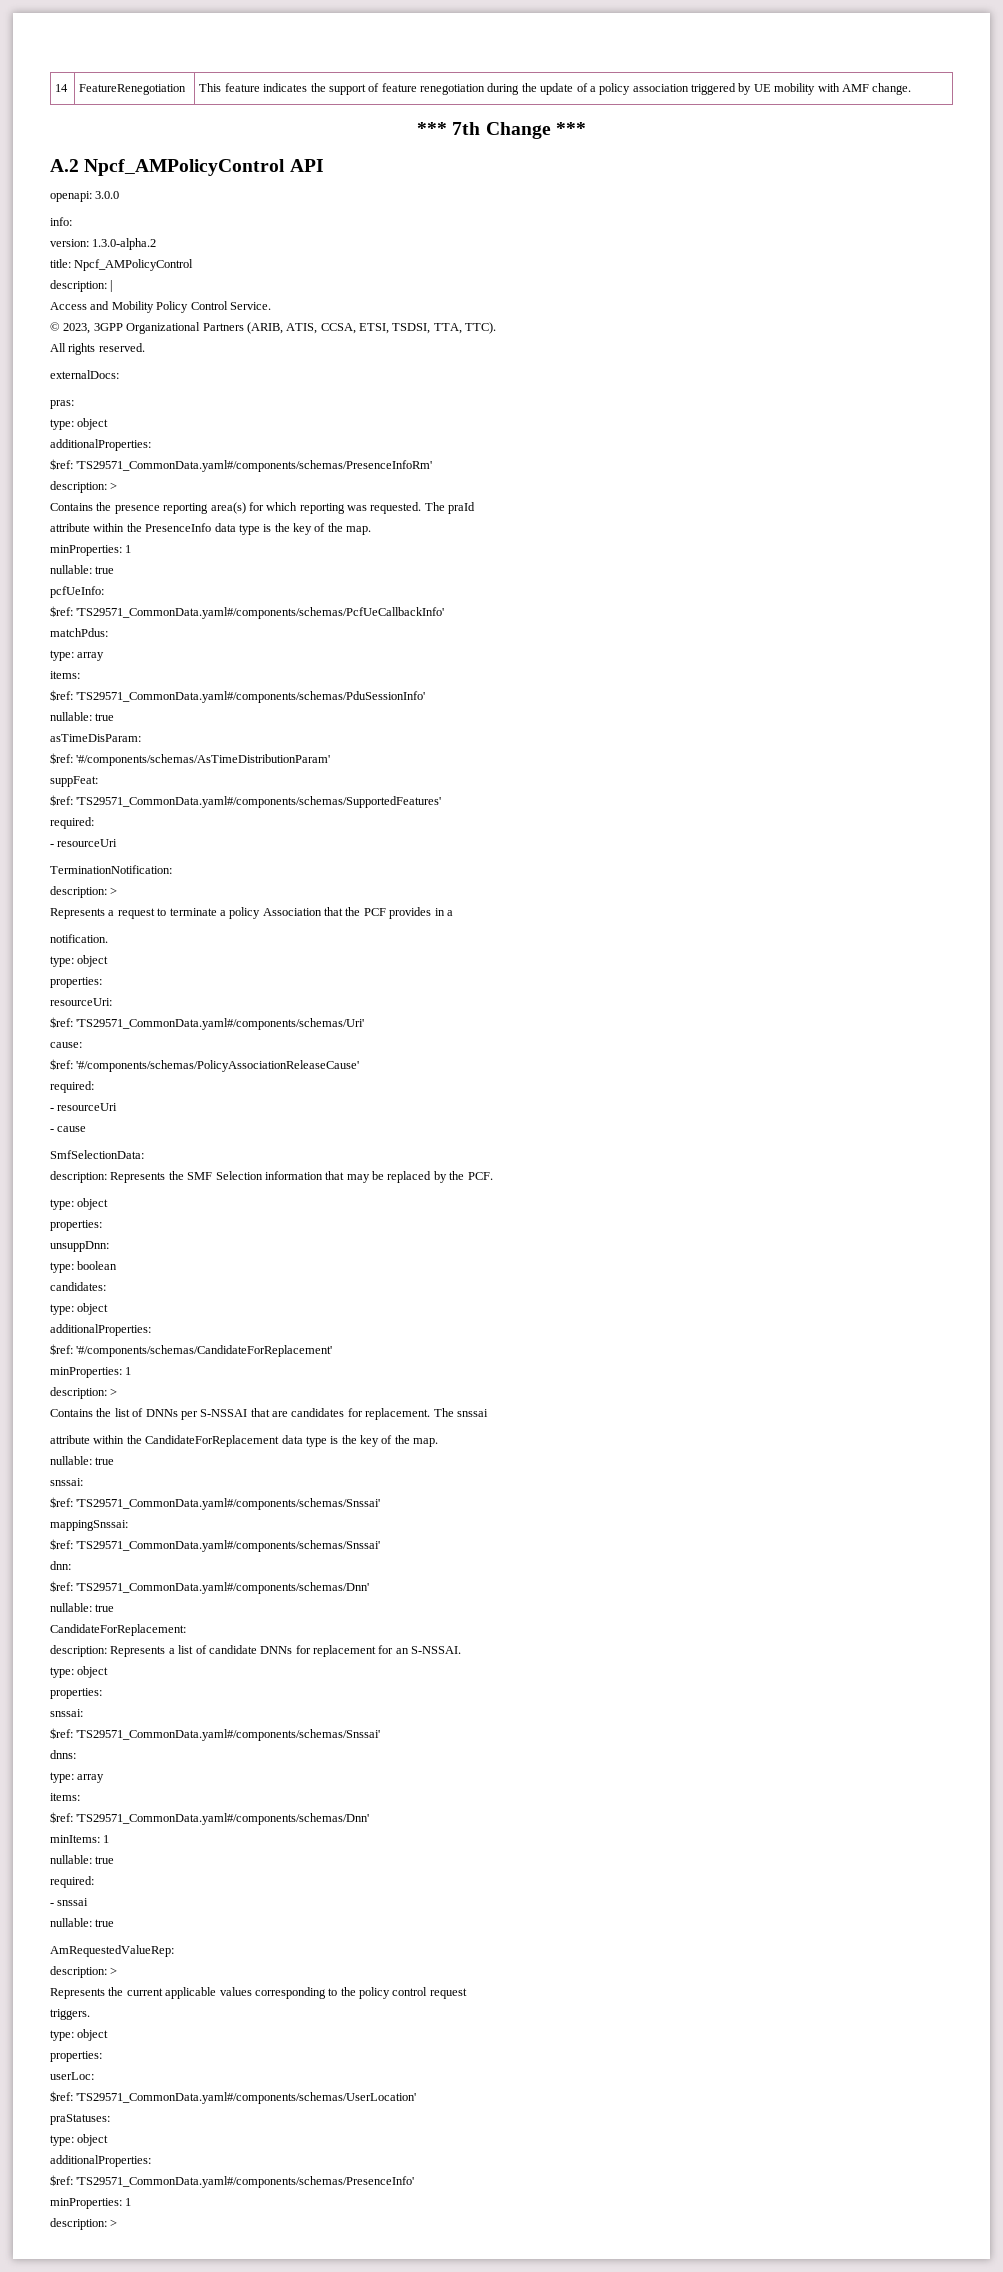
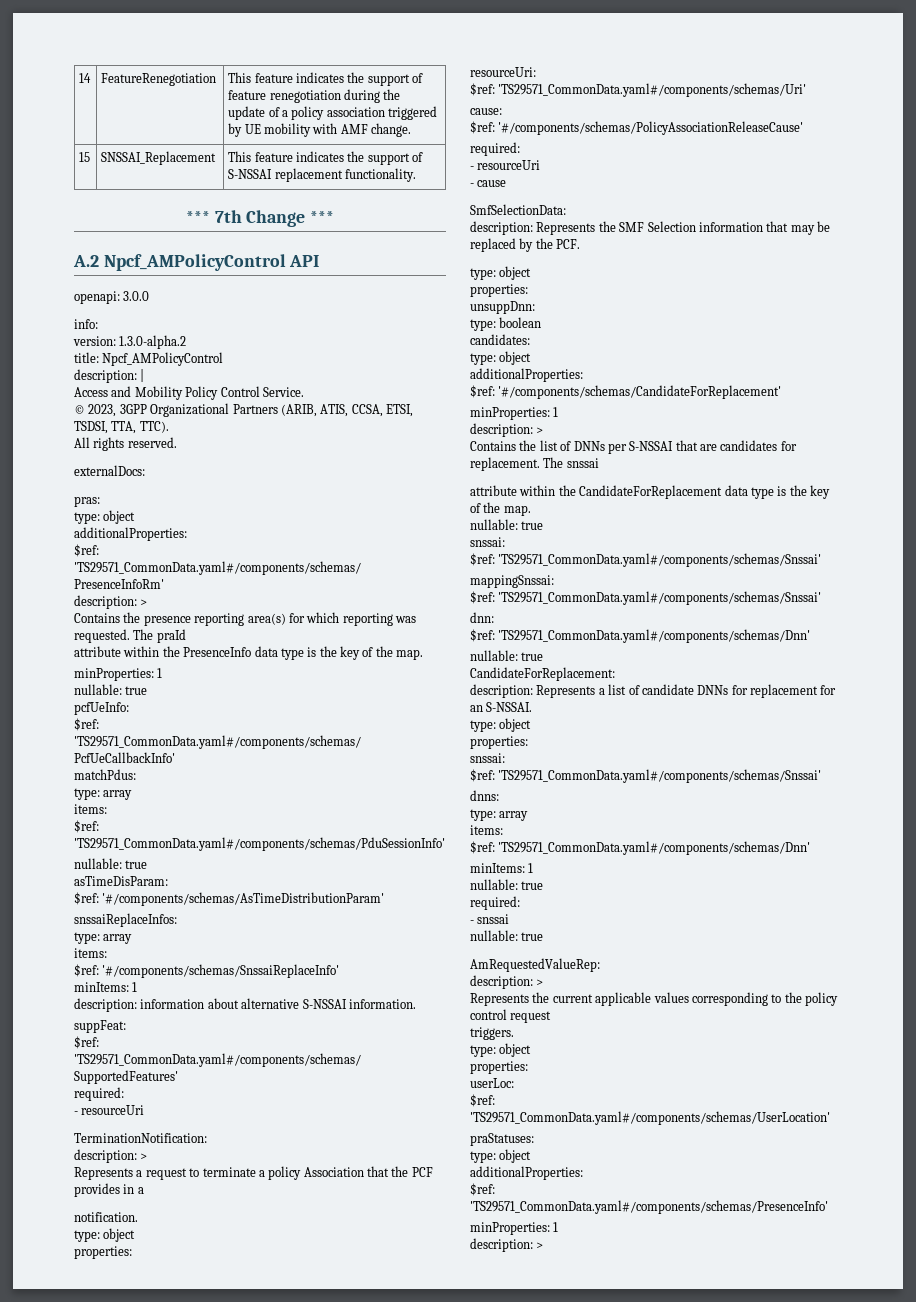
+ 15 | SNSSAI_Replacement | This feature indicates the support of S-NSSAI replacement functionality.
+ snssaiReplaceInfos:
+ type: array
+ items:
+ $ref: '#/components/schemas/SnssaiReplaceInfo'
+ minItems: 1
+ description: information about alternative S-NSSAI information.

